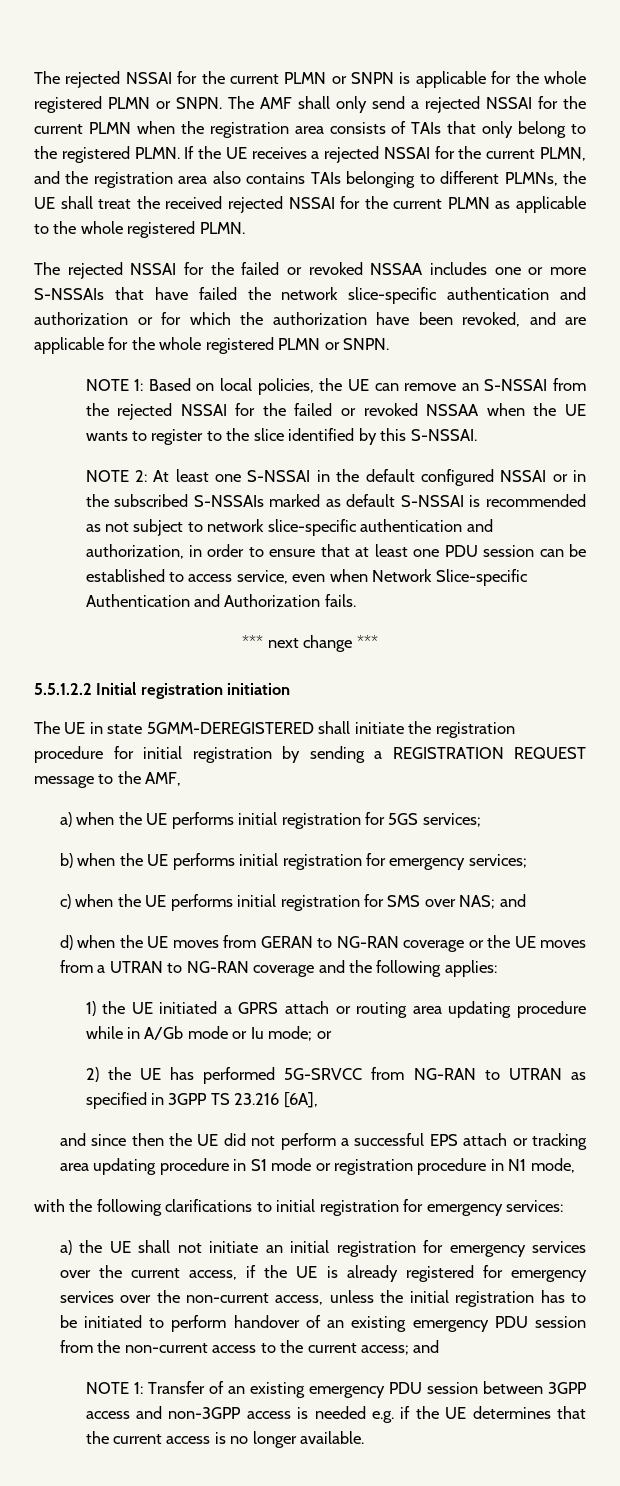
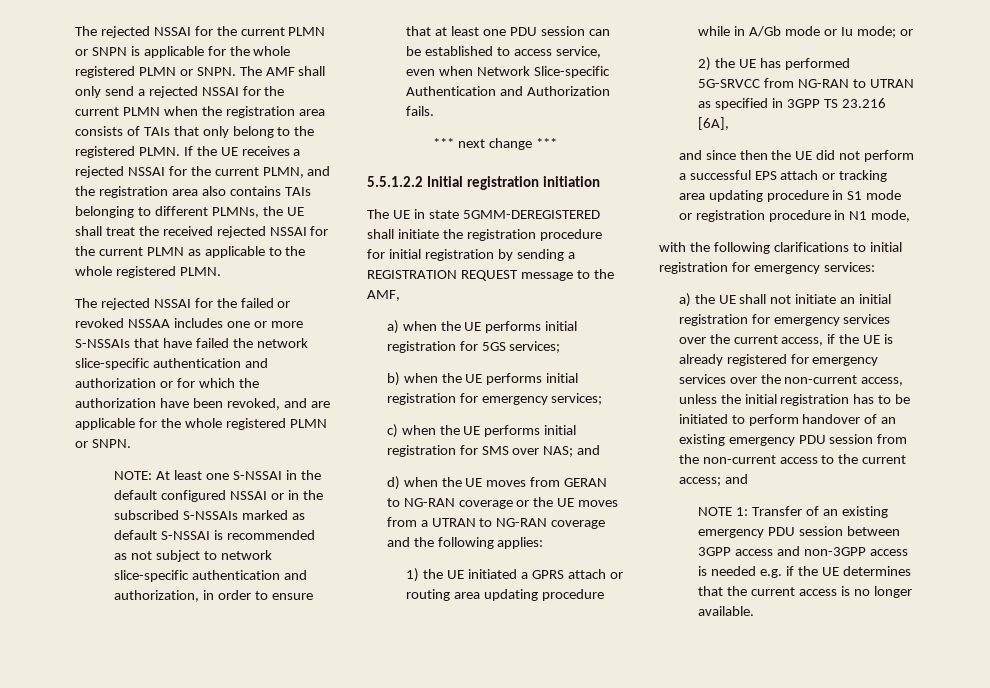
- NOTE 1: Based on local policies, the UE can remove an S-NSSAI from the rejected NSSAI for the failed or revoked NSSAA when the UE wants to register to the slice identified by this S-NSSAI.
- NOTE 2: At least one S-NSSAI in the default configured NSSAI or in the subscribed S-NSSAIs marked as default S-NSSAI is recommended as not subject to network slice-specific authentication and authorization, in order to ensure that at least one PDU session can be established to access service, even when Network Slice-specific Authentication and Authorization fails.
+ NOTE: At least one S-NSSAI in the default configured NSSAI or in the subscribed S-NSSAIs marked as default S-NSSAI is recommended as not subject to network slice-specific authentication and authorization, in order to ensure that at least one PDU session can be established to access service, even when Network Slice-specific Authentication and Authorization fails.

